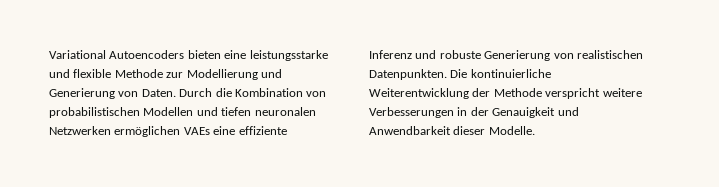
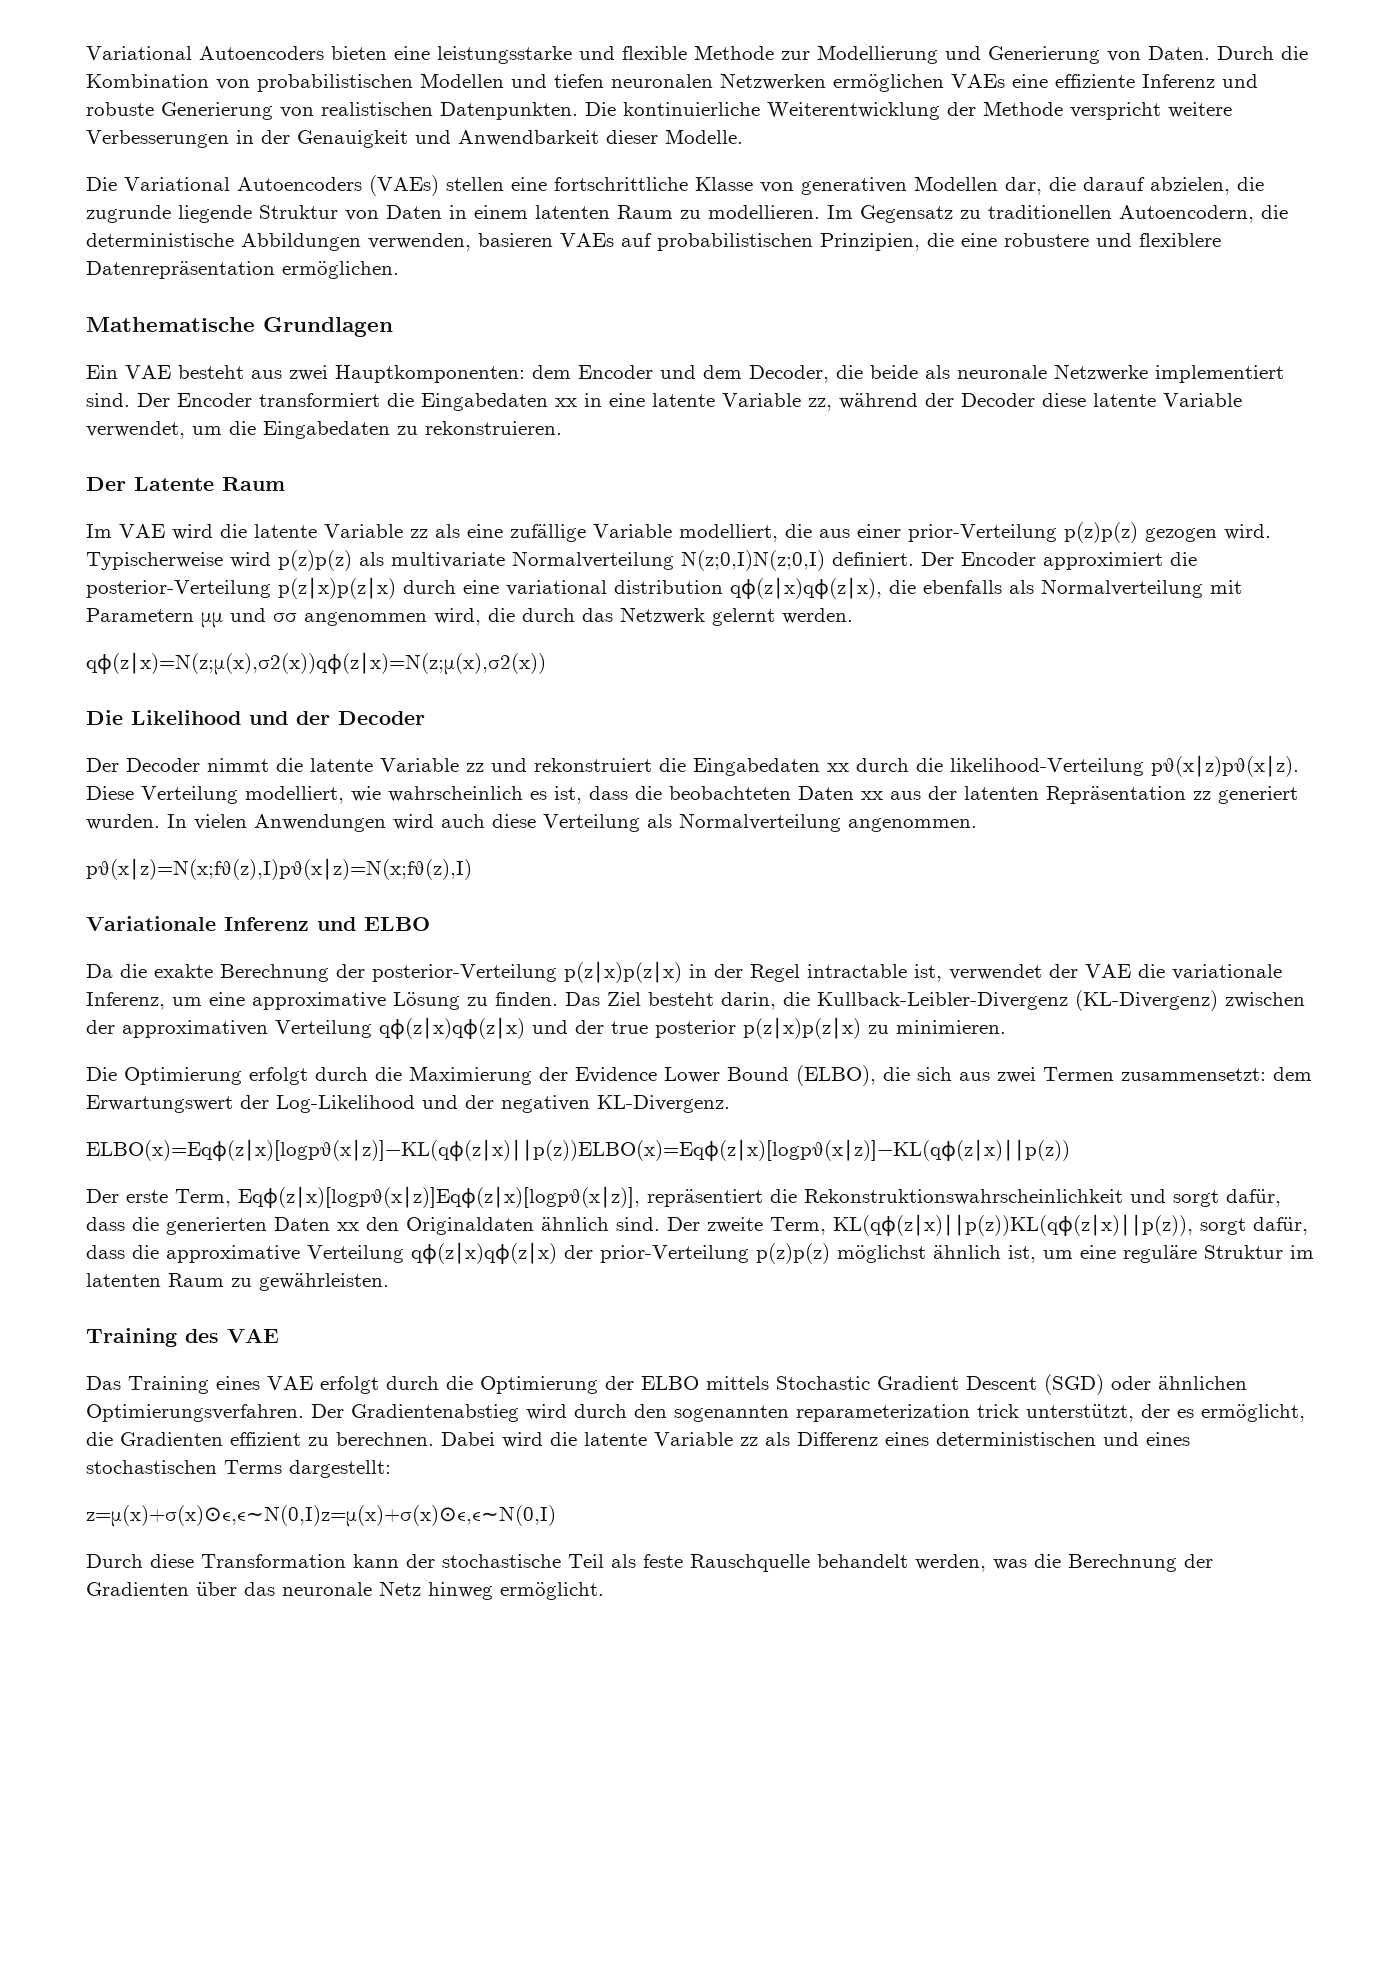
+ Die Variational Autoencoders (VAEs) stellen eine fortschrittliche Klasse von generativen Modellen dar, die darauf abzielen, die zugrunde liegende Struktur von Daten in einem latenten Raum zu modellieren. Im Gegensatz zu traditionellen Autoencodern, die deterministische Abbildungen verwenden, basieren VAEs auf probabilistischen Prinzipien, die eine robustere und flexiblere Datenrepräsentation ermöglichen.
+ Mathematische Grundlagen
+ Ein VAE besteht aus zwei Hauptkomponenten: dem Encoder und dem Decoder, die beide als neuronale Netzwerke implementiert sind. Der Encoder transformiert die Eingabedaten xx in eine latente Variable zz, während der Decoder diese latente Variable verwendet, um die Eingabedaten zu rekonstruieren.
+ Der Latente Raum
+ Im VAE wird die latente Variable zz als eine zufällige Variable modelliert, die aus einer prior-Verteilung p(z)p(z) gezogen wird. Typischerweise wird p(z)p(z) als multivariate Normalverteilung N(z;0,I)N(z;0,I) definiert. Der Encoder approximiert die posterior-Verteilung p(z∣x)p(z∣x) durch eine variational distribution qϕ(z∣x)qϕ(z∣x), die ebenfalls als Normalverteilung mit Parametern μμ und σσ angenommen wird, die durch das Netzwerk gelernt werden.
+ qϕ(z∣x)=N(z;μ(x),σ2(x))qϕ(z∣x)=N(z;μ(x),σ2(x))
+ Die Likelihood und der Decoder
+ Der Decoder nimmt die latente Variable zz und rekonstruiert die Eingabedaten xx durch die likelihood-Verteilung pθ(x∣z)pθ(x∣z). Diese Verteilung modelliert, wie wahrscheinlich es ist, dass die beobachteten Daten xx aus der latenten Repräsentation zz generiert wurden. In vielen Anwendungen wird auch diese Verteilung als Normalverteilung angenommen.
+ pθ(x∣z)=N(x;fθ(z),I)pθ(x∣z)=N(x;fθ(z),I)
+ Variationale Inferenz und ELBO
+ Da die exakte Berechnung der posterior-Verteilung p(z∣x)p(z∣x) in der Regel intractable ist, verwendet der VAE die variationale Inferenz, um eine approximative Lösung zu finden. Das Ziel besteht darin, die Kullback-Leibler-Divergenz (KL-Divergenz) zwischen der approximativen Verteilung qϕ(z∣x)qϕ(z∣x) und der true posterior p(z∣x)p(z∣x) zu minimieren.
+ Die Optimierung erfolgt durch die Maximierung der Evidence Lower Bound (ELBO), die sich aus zwei Termen zusammensetzt: dem Erwartungswert der Log-Likelihood und der negativen KL-Divergenz.
+ ELBO(x)=Eqϕ(z∣x)[logpθ(x∣z)]−KL(qϕ(z∣x)∣∣p(z))ELBO(x)=Eqϕ(z∣x)[logpθ(x∣z)]−KL(qϕ(z∣x)∣∣p(z))
+ Der erste Term, Eqϕ(z∣x)[logpθ(x∣z)]Eqϕ(z∣x)[logpθ(x∣z)], repräsentiert die Rekonstruktionswahrscheinlichkeit und sorgt dafür, dass die generierten Daten xx den Originaldaten ähnlich sind. Der zweite Term, KL(qϕ(z∣x)∣∣p(z))KL(qϕ(z∣x)∣∣p(z)), sorgt dafür, dass die approximative Verteilung qϕ(z∣x)qϕ(z∣x) der prior-Verteilung p(z)p(z) möglichst ähnlich ist, um eine reguläre Struktur im latenten Raum zu gewährleisten.
+ Training des VAE
+ Das Training eines VAE erfolgt durch die Optimierung der ELBO mittels Stochastic Gradient Descent (SGD) oder ähnlichen Optimierungsverfahren. Der Gradientenabstieg wird durch den sogenannten reparameterization trick unterstützt, der es ermöglicht, die Gradienten effizient zu berechnen. Dabei wird die latente Variable zz als Differenz eines deterministischen und eines stochastischen Terms dargestellt:
+ z=μ(x)+σ(x)⊙ϵ,ϵ∼N(0,I)z=μ(x)+σ(x)⊙ϵ,ϵ∼N(0,I)
+ Durch diese Transformation kann der stochastische Teil als feste Rauschquelle behandelt werden, was die Berechnung der Gradienten über das neuronale Netz hinweg ermöglicht.

